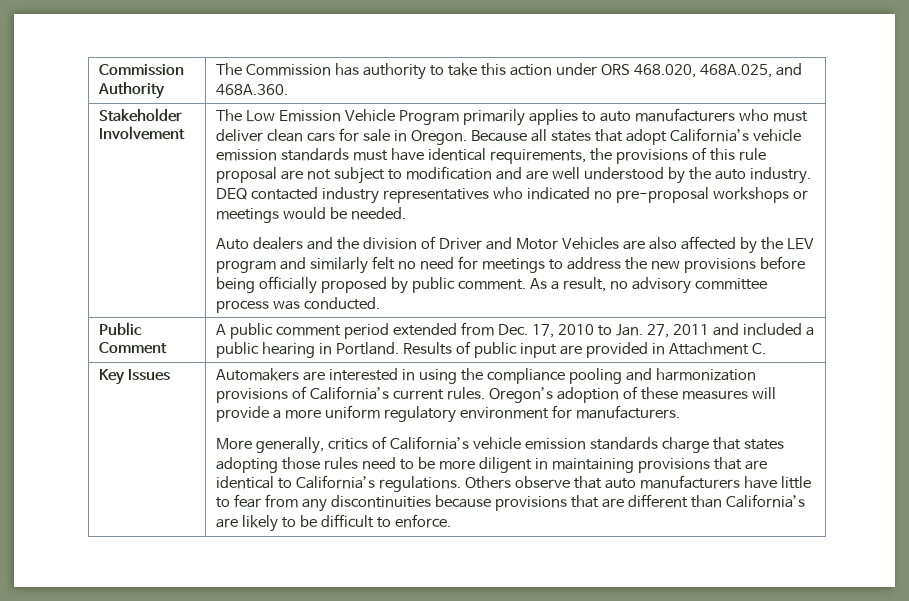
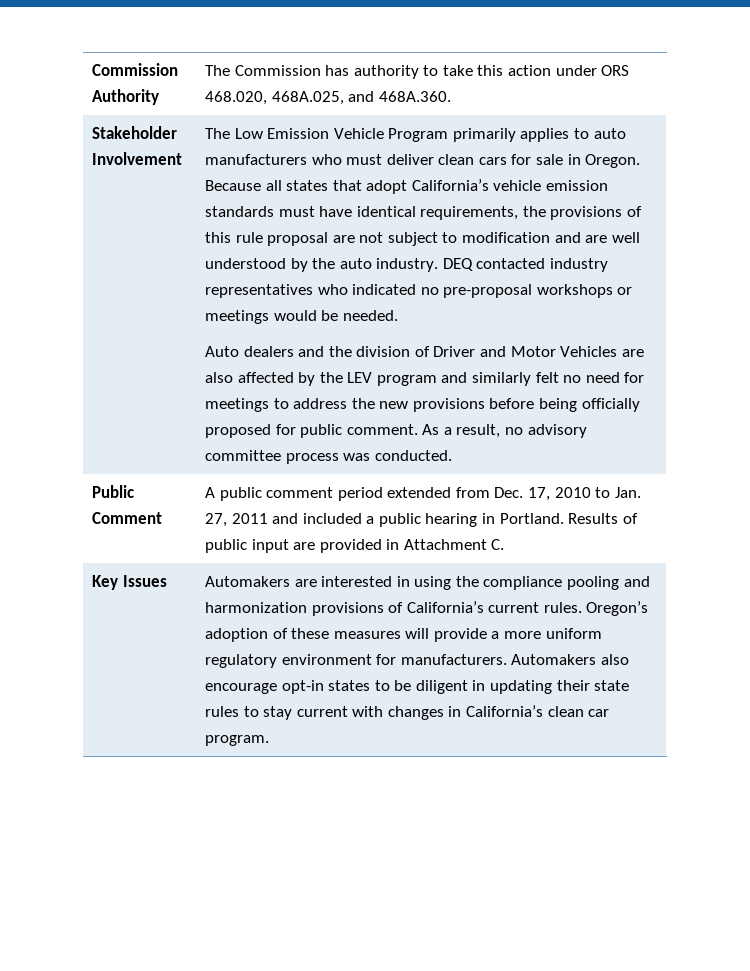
- Auto dealers and the division of Driver and Motor Vehicles are also affected by the LEV program and similarly felt no need for meetings to address the new provisions before being officially proposed by public comment.
+ Auto dealers and the division of Driver and Motor Vehicles are also affected by the LEV program and similarly felt no need for meetings to address the new provisions before being officially proposed for public comment.
- Oregon’s adoption of these measures will provide a more uniform regulatory environment for manufacturers.
- More generally, critics of California’s vehicle emission standards charge that states adopting those rules need to be more diligent in maintaining provisions that are identical to California’s regulations. Others observe that auto manufacturers have little to fear from any discontinuities because provisions that are different than California’s are likely to be difficult to enforce.
+ Oregon’s adoption of these measures will provide a more uniform regulatory environment for manufacturers. Automakers also encourage opt-in states to be diligent in updating their state rules to stay current with changes in California’s clean car program.

